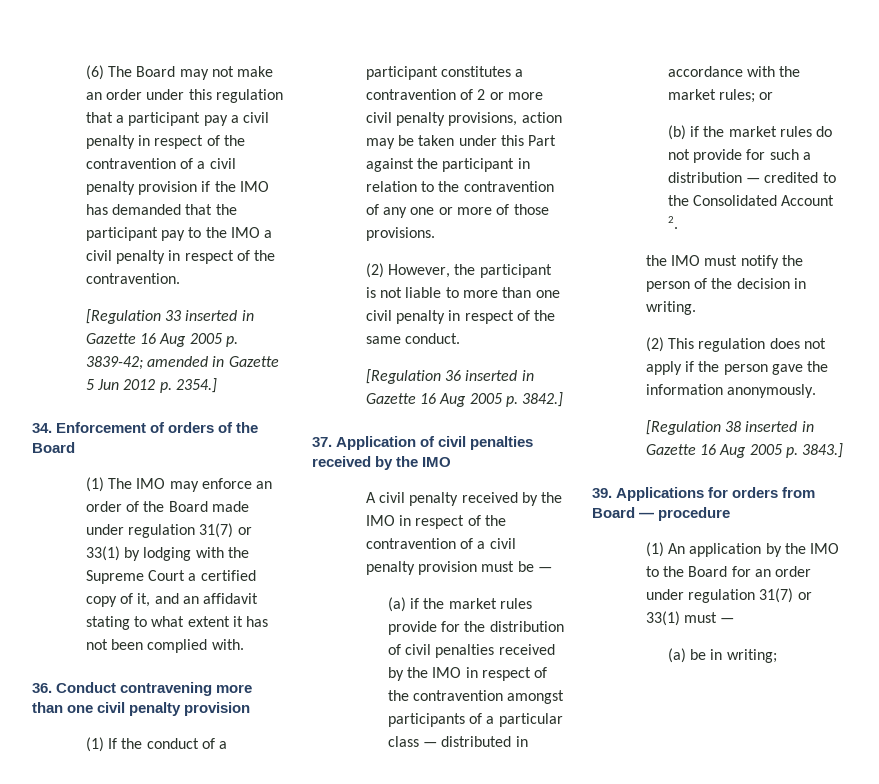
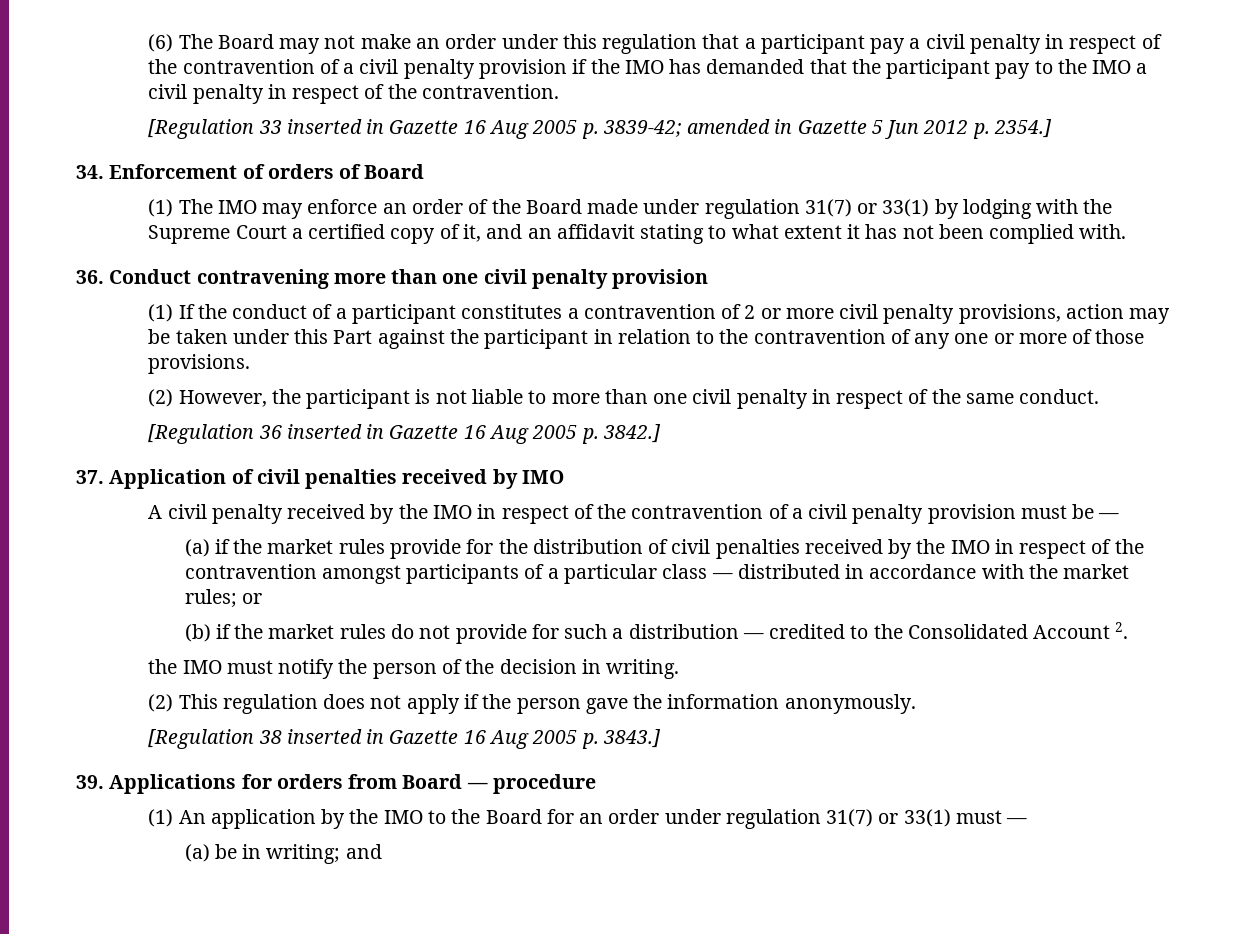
- 34. Enforcement of orders of the Board
+ 34. Enforcement of orders of Board
- 37. Application of civil penalties received by the IMO
+ 37. Application of civil penalties received by IMO
- (a) be in writing;
+ (a) be in writing; and

